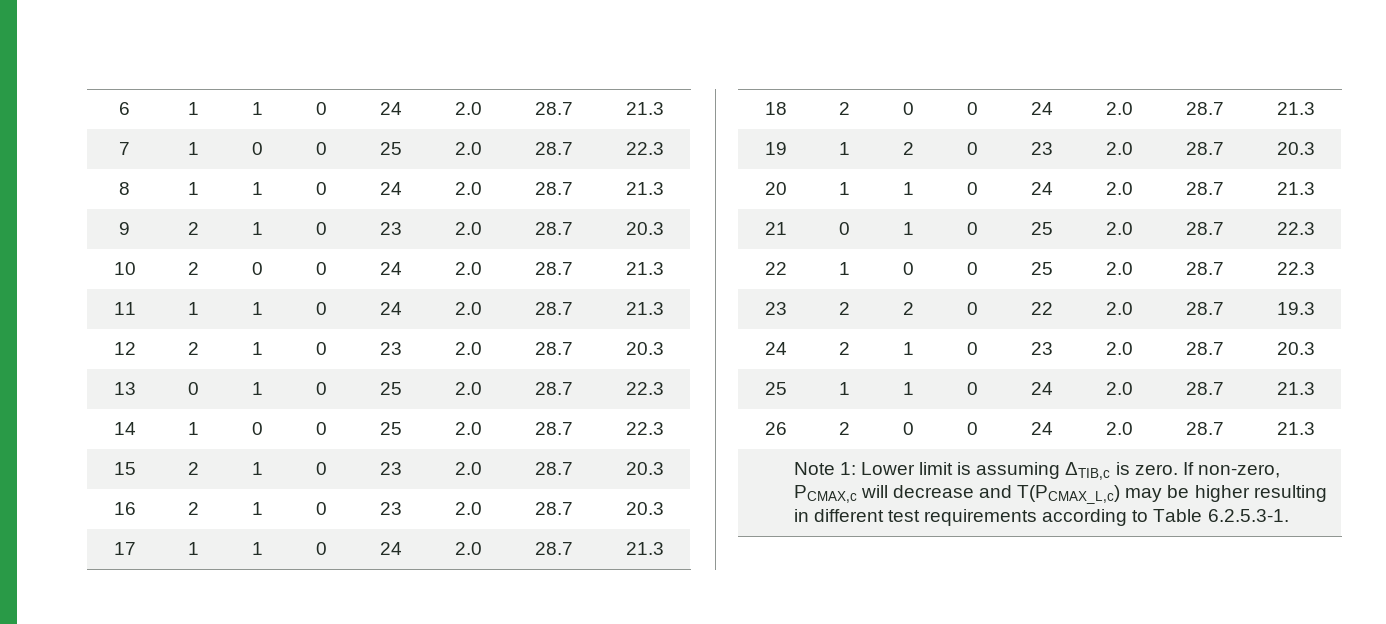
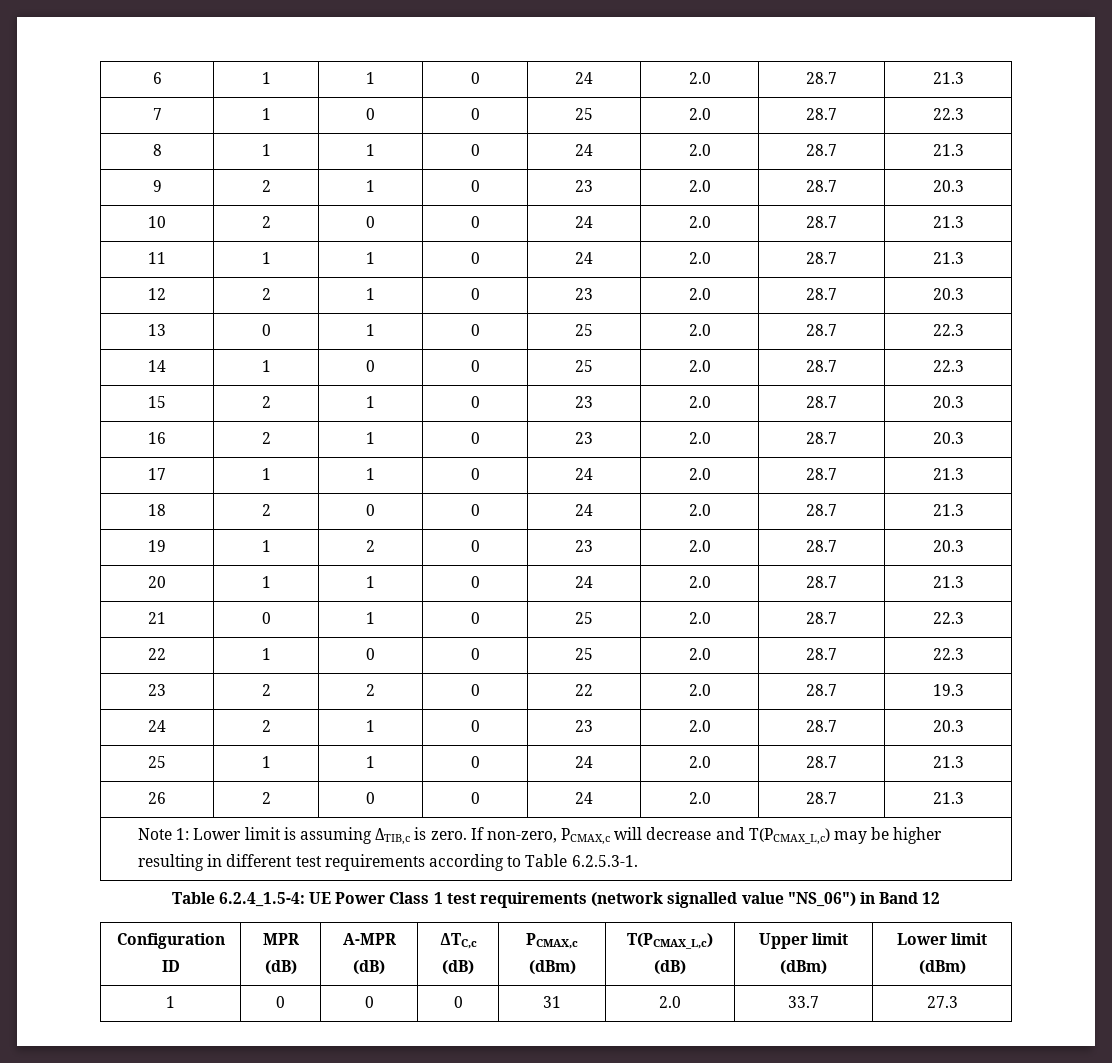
+ Table 6.2.4_1.5-4: UE Power Class 1 test requirements (network signalled value "NS_06") in Band 12
+ Configuration ID | MPR (dB) | A-MPR (dB) | ΔTC,c (dB) | PCMAX,c (dBm) | T(PCMAX_L,c) (dB) | Upper limit (dBm) | Lower limit (dBm)
+ 1 | 0 | 0 | 0 | 31 | 2.0 | 33.7 | 27.3

